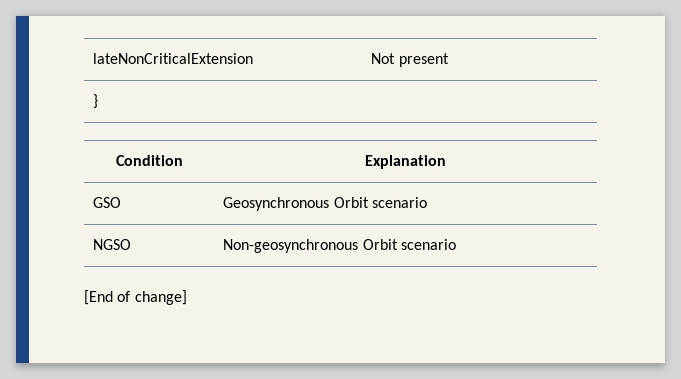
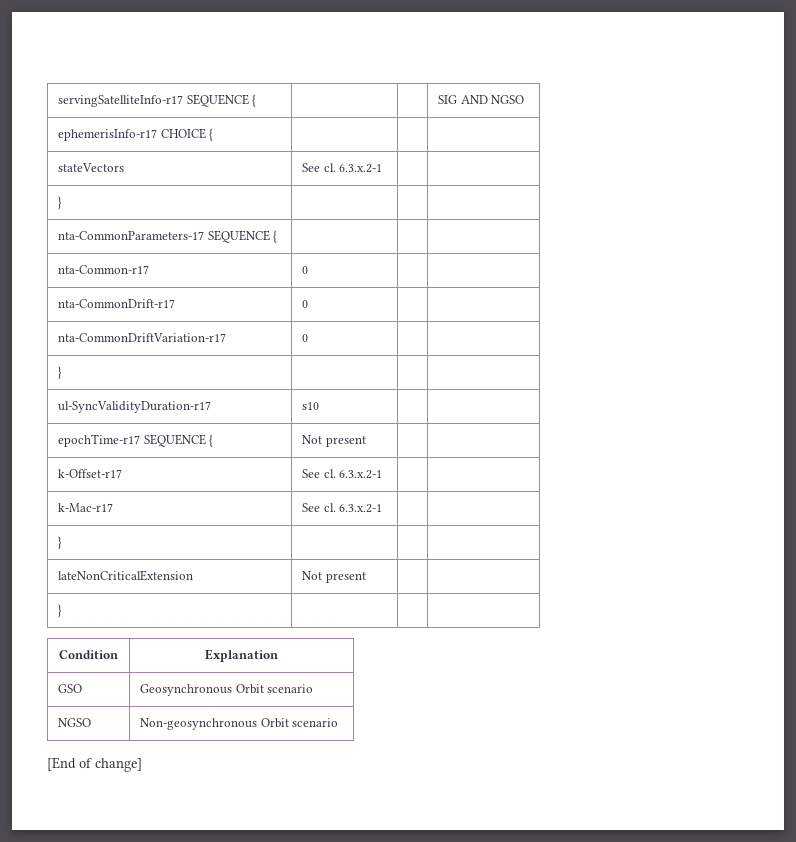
+ servingSatelliteInfo-r17 SEQUENCE { | | | SIG AND NGSO
+ ephemerisInfo-r17 CHOICE { | | |
+ stateVectors | See cl. 6.3.x.2-1 | |
+ } | | |
+ nta-CommonParameters-17 SEQUENCE { | | |
+ nta-Common-r17 | 0 | |
+ nta-CommonDrift-r17 | 0 | |
+ nta-CommonDriftVariation-r17 | 0 | |
+ } | | |
+ ul-SyncValidityDuration-r17 | s10 | |
+ epochTime-r17 SEQUENCE { | Not present | |
+ k-Offset-r17 | See cl. 6.3.x.2-1 | |
+ k-Mac-r17 | See cl. 6.3.x.2-1 | |
+ } | | |

